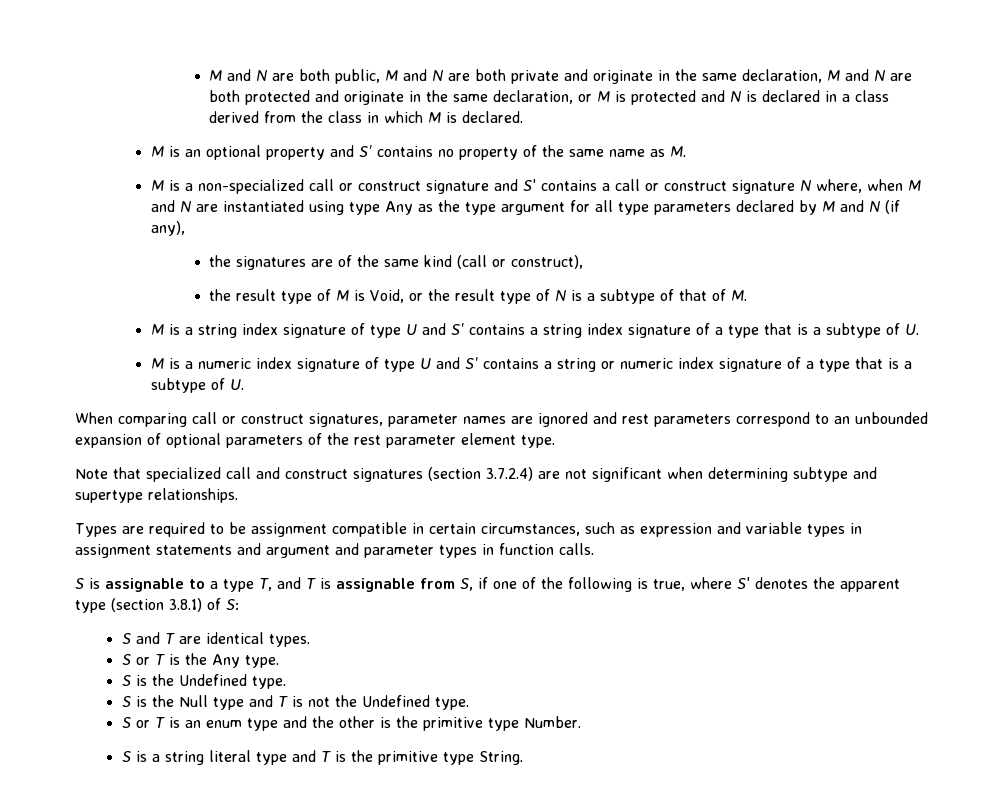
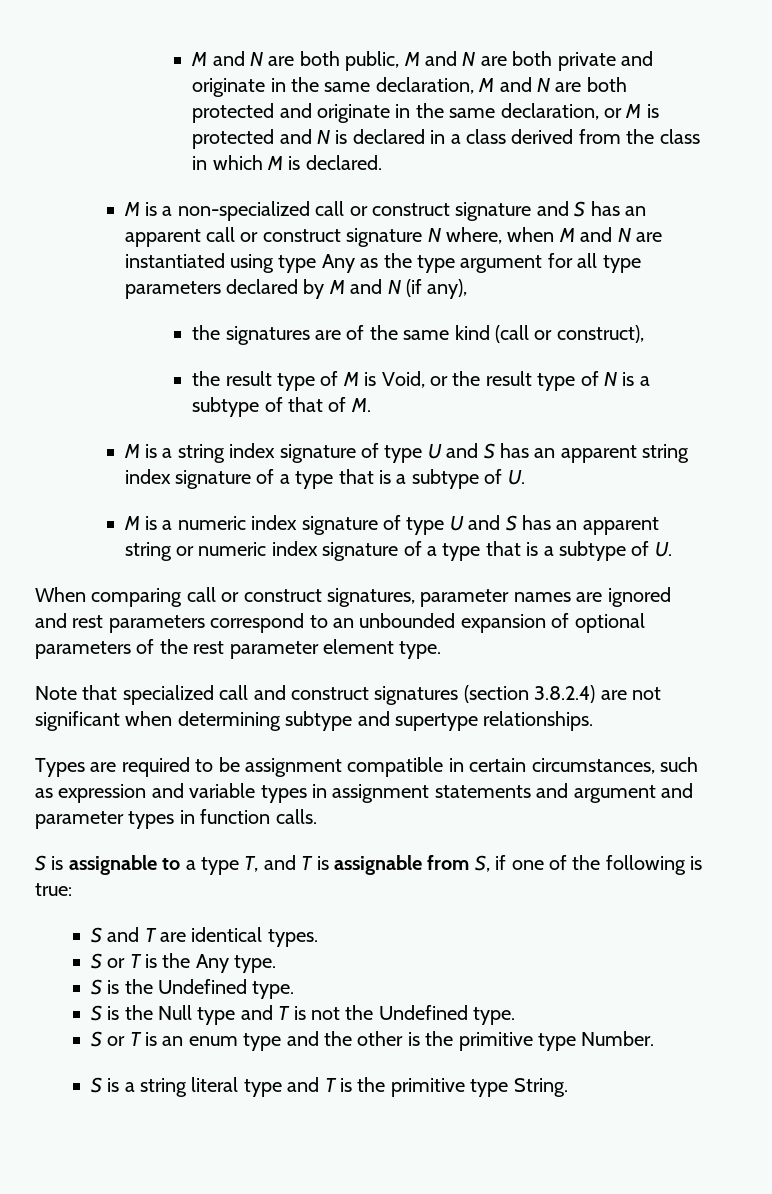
- M is an optional property and S' contains no property of the same name as M.
- M is a non-specialized call or construct signature and S' contains a call or construct signature N where, when M and N are instantiated using type Any as the type argument for all type parameters declared by M and N (if any),
+ M is a non-specialized call or construct signature and S has an apparent call or construct signature N where, when M and N are instantiated using type Any as the type argument for all type parameters declared by M and N (if any),
- M is a string index signature of type U and S' contains a string index signature of a type that is a subtype of U.
+ M is a string index signature of type U and S has an apparent string index signature of a type that is a subtype of U.
- M is a numeric index signature of type U and S' contains a string or numeric index signature of a type that is a subtype of U.
+ M is a numeric index signature of type U and S has an apparent string or numeric index signature of a type that is a subtype of U.
- Note that specialized call and construct signatures (section 3.7.2.4) are not significant when determining subtype and supertype relationships.
+ Note that specialized call and construct signatures (section 3.8.2.4) are not significant when determining subtype and supertype relationships.
- S is assignable to a type T, and T is assignable from S, if one of the following is true, where S' denotes the apparent type (section 3.8.1) of S:
+ S is assignable to a type T, and T is assignable from S, if one of the following is true:

